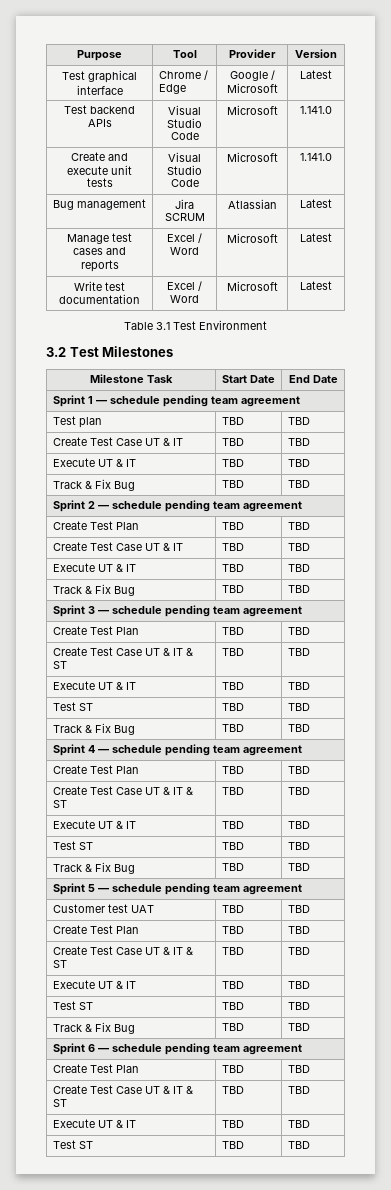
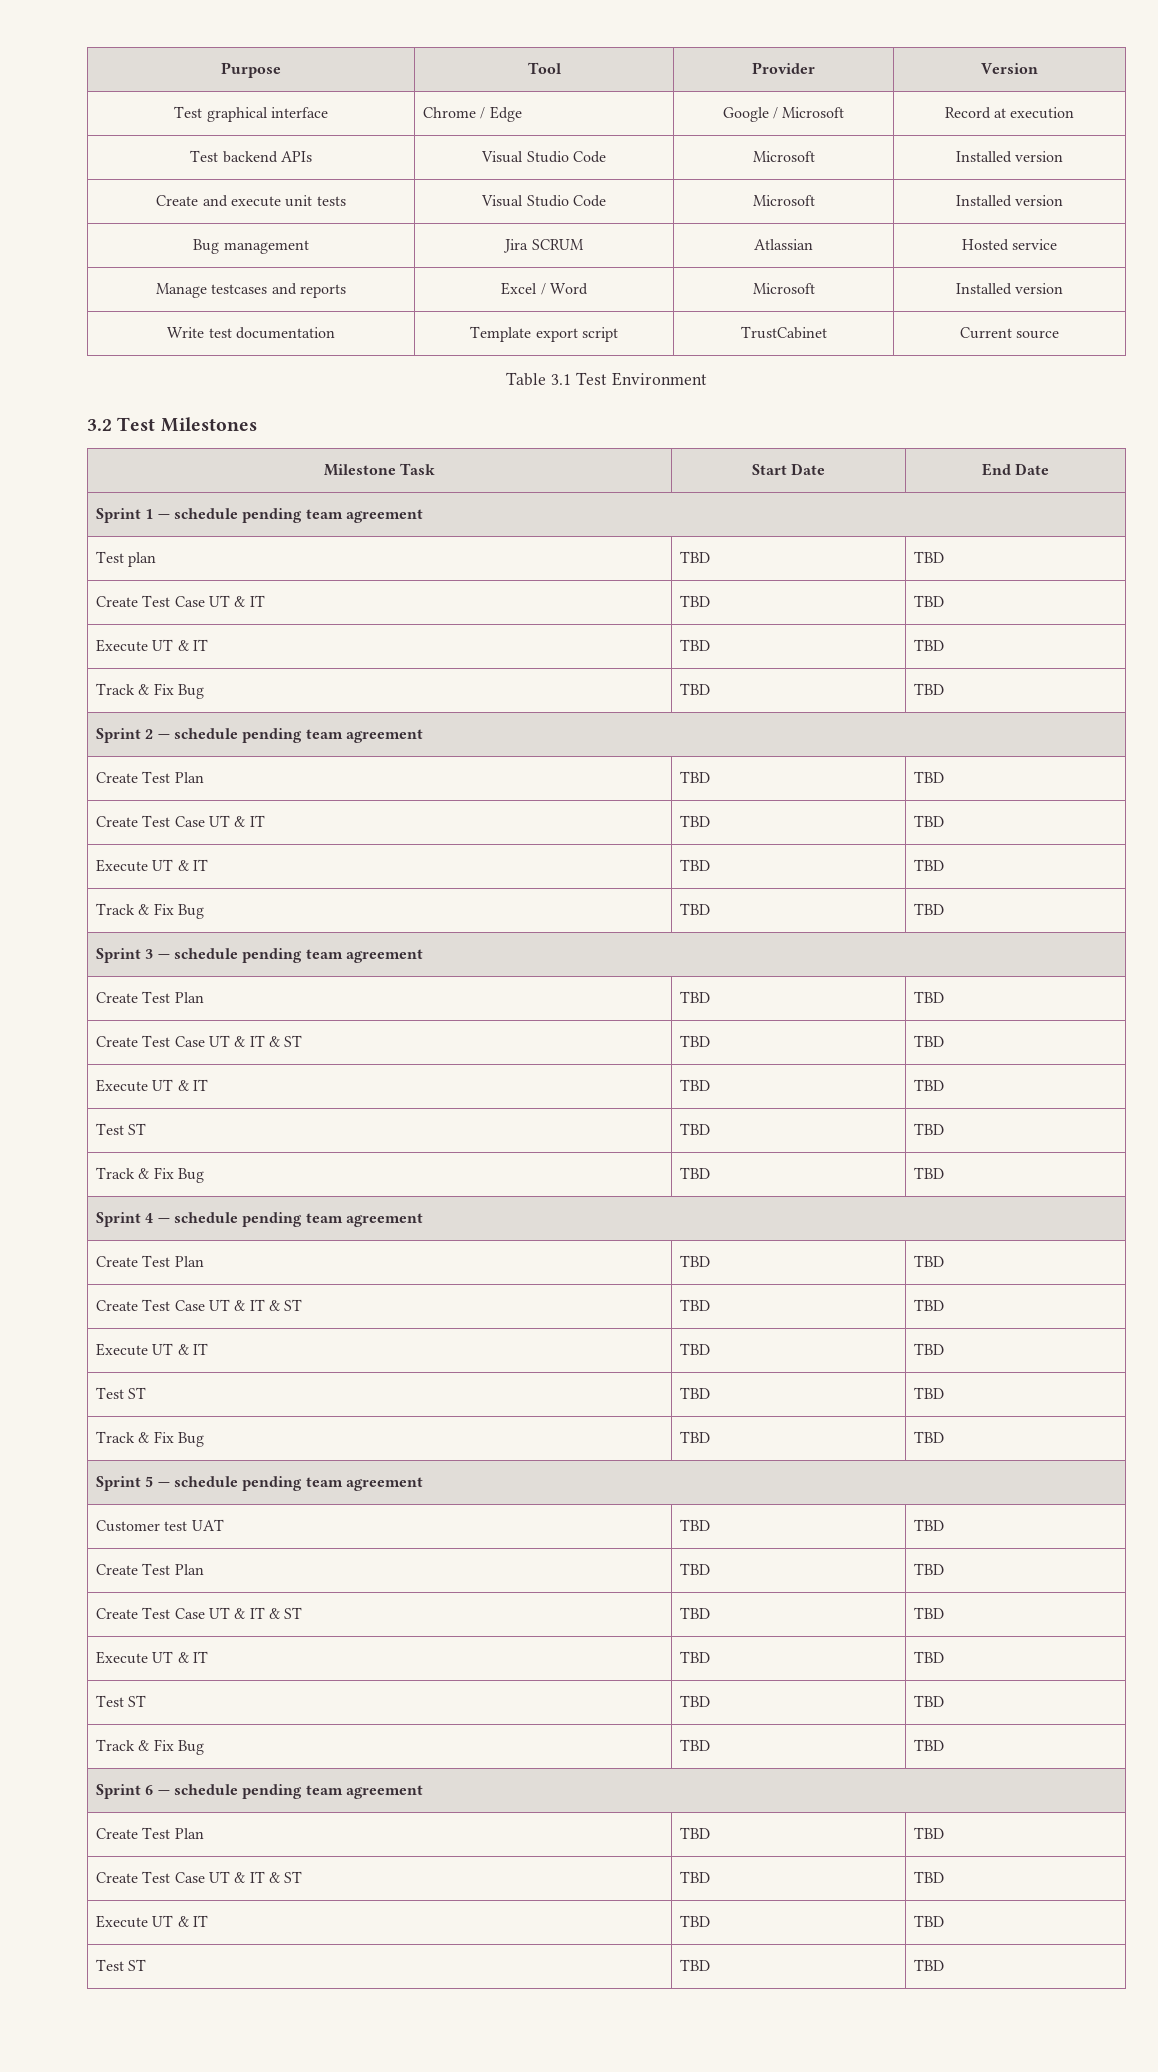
- Test graphical interface | Chrome / Edge | Google / Microsoft | Latest
+ Test graphical interface | Chrome / Edge | Google / Microsoft | Record at execution
- Test backend APIs | Visual Studio Code | Microsoft | 1.141.0
+ Test backend APIs | Visual Studio Code | Microsoft | Installed version
- Create and execute unit tests | Visual Studio Code | Microsoft | 1.141.0
+ Create and execute unit tests | Visual Studio Code | Microsoft | Installed version
- Bug management | Jira SCRUM | Atlassian | Latest
+ Bug management | Jira SCRUM | Atlassian | Hosted service
- Manage test cases and reports | Excel / Word | Microsoft | Latest
+ Manage testcases and reports | Excel / Word | Microsoft | Installed version
- Write test documentation | Excel / Word | Microsoft | Latest
+ Write test documentation | Template export script | TrustCabinet | Current source

